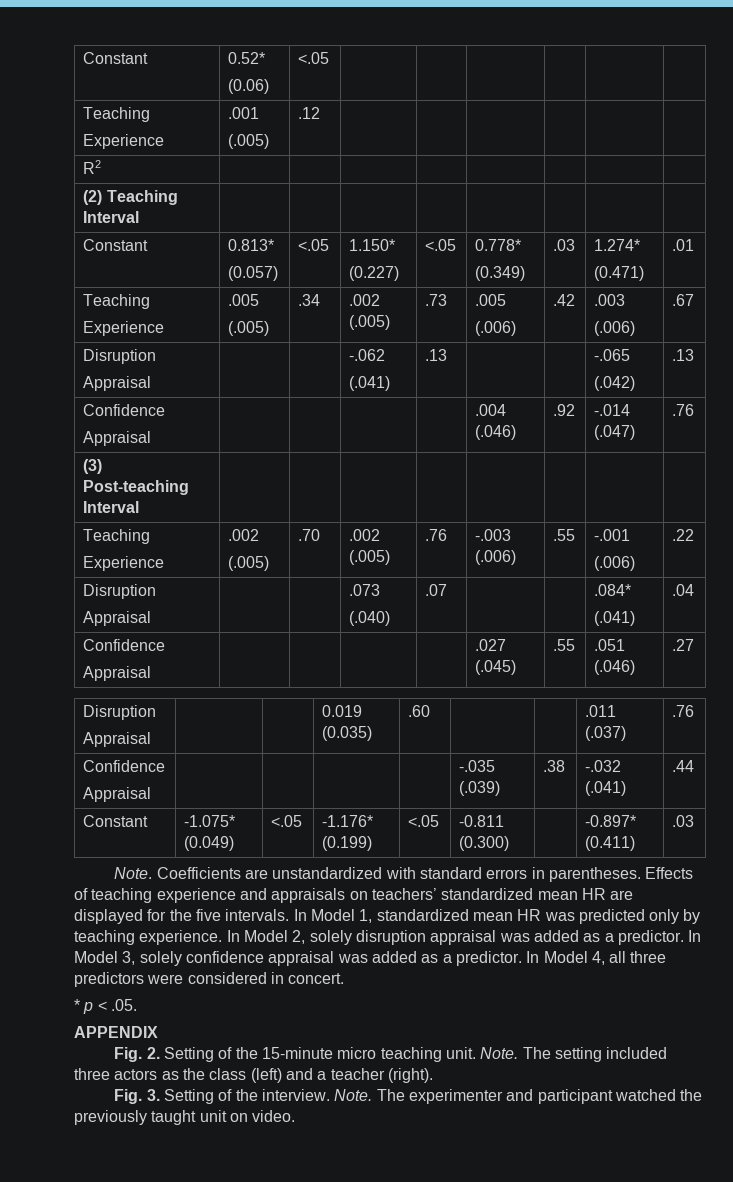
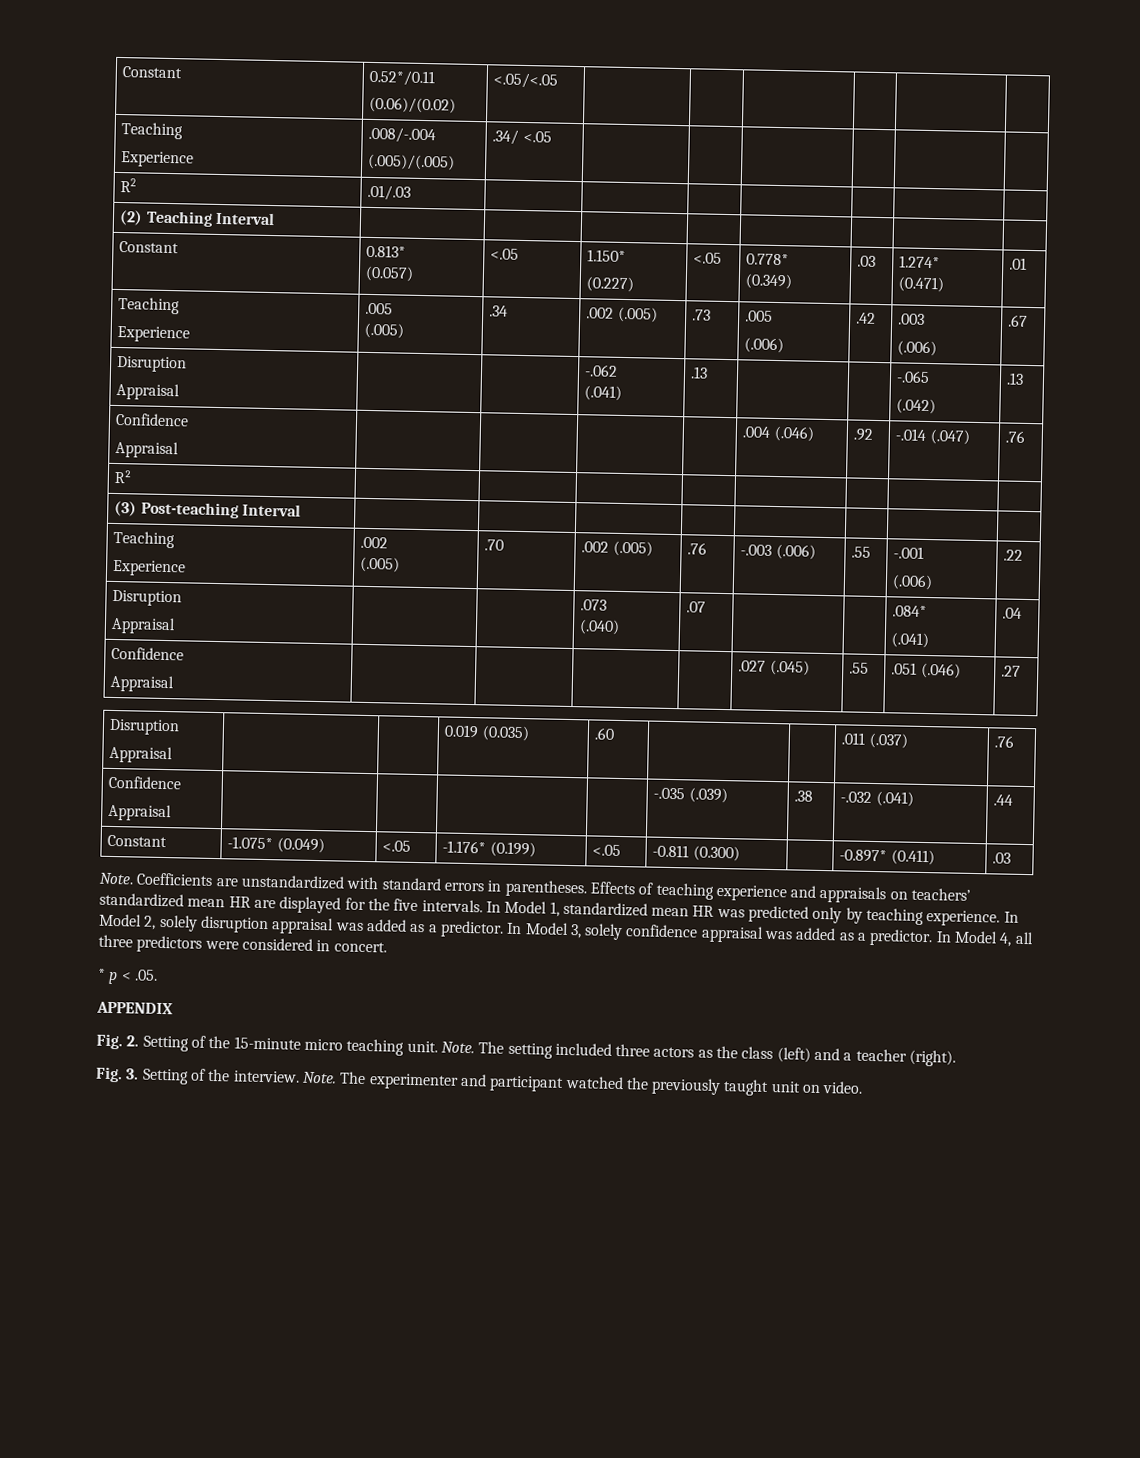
- Constant | 0.52*
- (0.06) | <.05 | | | | | |
+ Constant | 0.52*/0.11
+ (0.06)/(0.02) | <.05/<.05 | | | | | |
  Teaching
- Experience | .001
- (.005) | .12 | | | | | |
- R2 | | | | | | | |
+ Experience | .008/-.004
+ (.005)/(.005) | .34/ <.05 | | | | | |
+ R2 | .01/.03 | | | | | | |
+ R² | | | | | | | |

